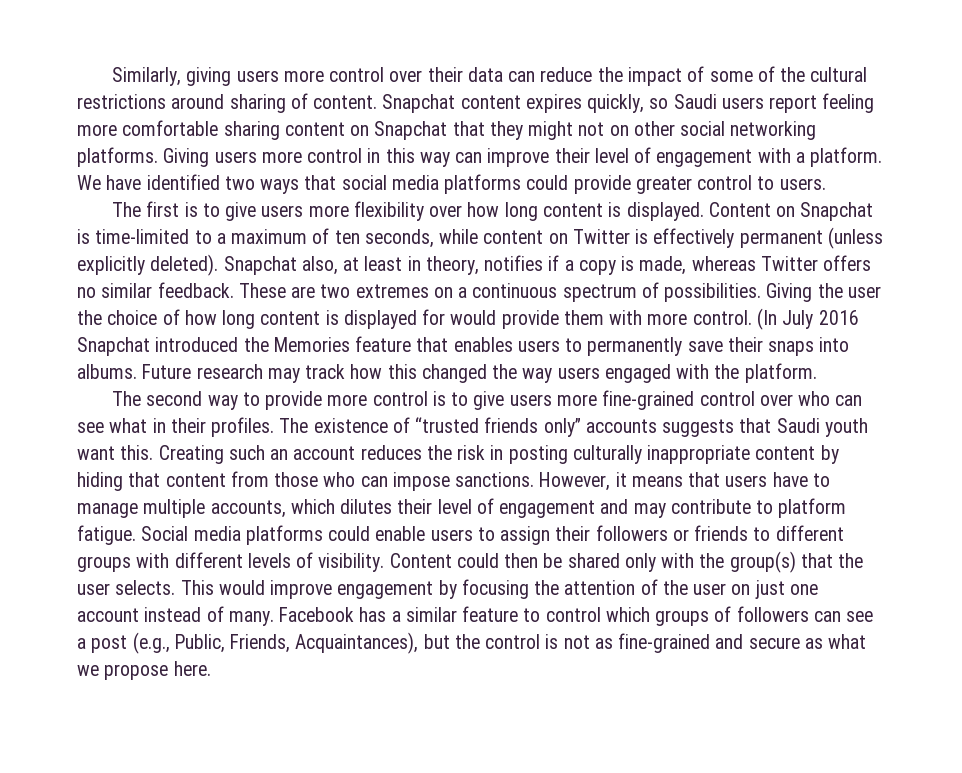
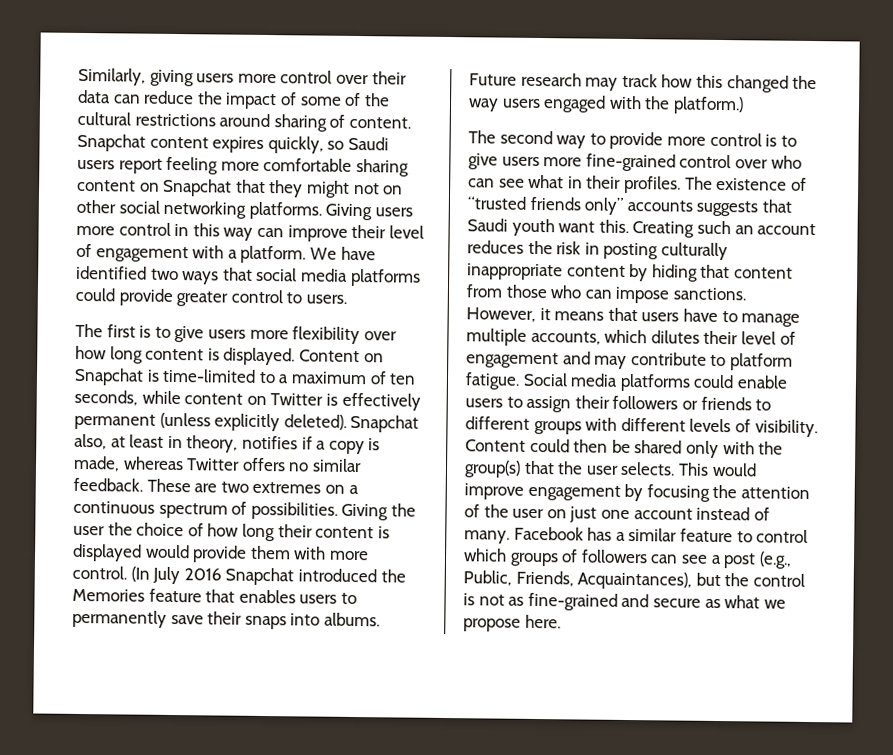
- Giving the user the choice of how long content is displayed for would provide them with more control.
+ Giving the user the choice of how long their content is displayed would provide them with more control.
- Future research may track how this changed the way users engaged with the platform.
+ Future research may track how this changed the way users engaged with the platform.)

